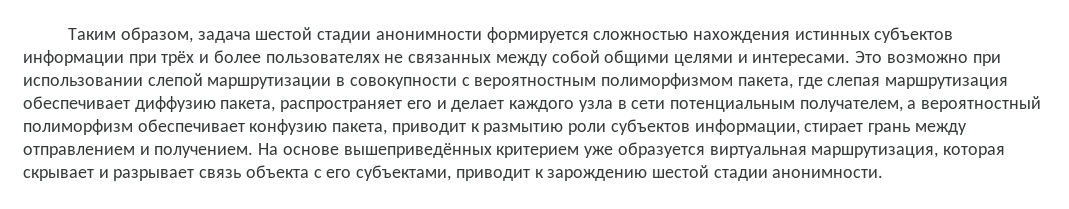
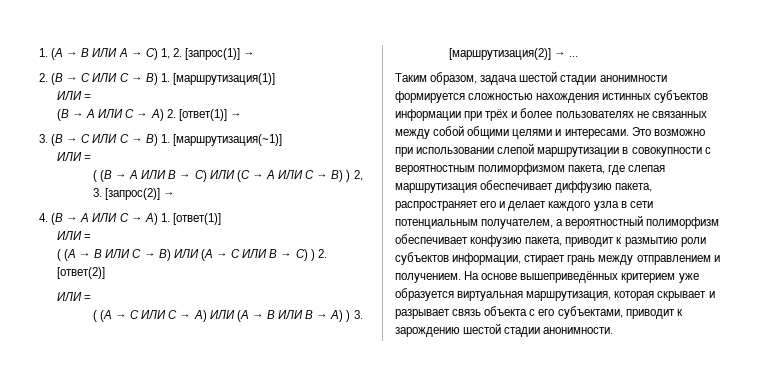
+ 1. (A → B ИЛИ A → C) 1, 2. [запрос(1)] →
+ 2. (B → C ИЛИ C → B) 1. [маршрутизация(1)]
+ ИЛИ =
+ (B → A ИЛИ C → A) 2. [ответ(1)] →
+ 3. (B → C ИЛИ C → B) 1. [маршрутизация(~1)]
+ ИЛИ =
+ ( (B → A ИЛИ B → C) ИЛИ (C → A ИЛИ C → B) ) 2, 3. [запрос(2)] →
+ 4. (B → A ИЛИ C → A) 1. [ответ(1)]
+ ИЛИ =
+ ( (A → B ИЛИ C → B) ИЛИ (A → C ИЛИ B → C) ) 2. [ответ(2)]
+ ИЛИ =
+ ( (A → C ИЛИ C → A) ИЛИ (A → B ИЛИ B → A) ) 3. [маршрутизация(2)] → ...

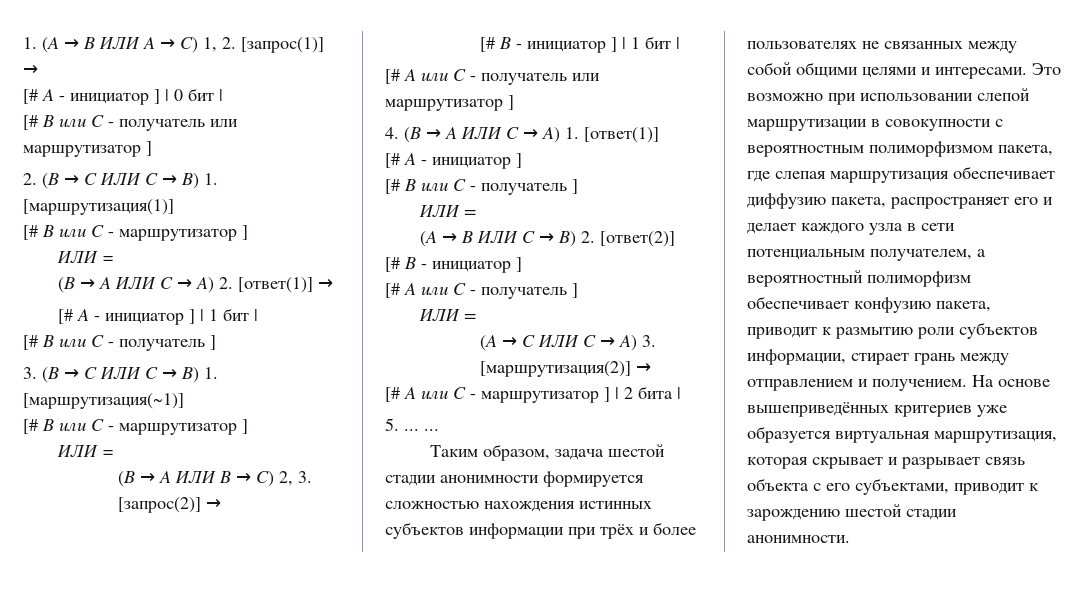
+ [# A - инициатор ] | 0 бит |
+ [# B или C - получатель или маршрутизатор ]
  2. (B → C ИЛИ C → B) 1. [маршрутизация(1)]
+ [# B или C - маршрутизатор ]
+ [# A - инициатор ] | 1 бит |
+ [# B или C - получатель ]
  3. (B → C ИЛИ C → B) 1. [маршрутизация(~1)]
+ [# B или C - маршрутизатор ]
  ИЛИ =
- ( (B → A ИЛИ B → C) ИЛИ (C → A ИЛИ C → B) ) 2, 3. [запрос(2)] →
+ (B → A ИЛИ B → C) 2, 3. [запрос(2)] →
+ [# B - инициатор ] | 1 бит |
+ [# A или C - получатель или маршрутизатор ]
  4. (B → A ИЛИ C → A) 1. [ответ(1)]
+ [# A - инициатор ]
+ [# B или C - получатель ]
  ИЛИ =
- ( (A → B ИЛИ C → B) ИЛИ (A → C ИЛИ B → C) ) 2. [ответ(2)]
+ (A → B ИЛИ C → B) 2. [ответ(2)]
+ [# B - инициатор ]
+ [# A или C - получатель ]
  ИЛИ =
- ( (A → C ИЛИ C → A) ИЛИ (A → B ИЛИ B → A) ) 3. [маршрутизация(2)] → ...
+ (A → C ИЛИ C → A) 3. [маршрутизация(2)] →
+ [# A или C - маршрутизатор ] | 2 бита |
+ 5. ... ...
- На основе вышеприведённых критерием уже образуется виртуальная маршрутизация, которая скрывает и разрывает связь объекта с его субъектами, приводит к зарождению шестой стадии анонимности.
+ На основе вышеприведённых критериев уже образуется виртуальная маршрутизация, которая скрывает и разрывает связь объекта с его субъектами, приводит к зарождению шестой стадии анонимности.

